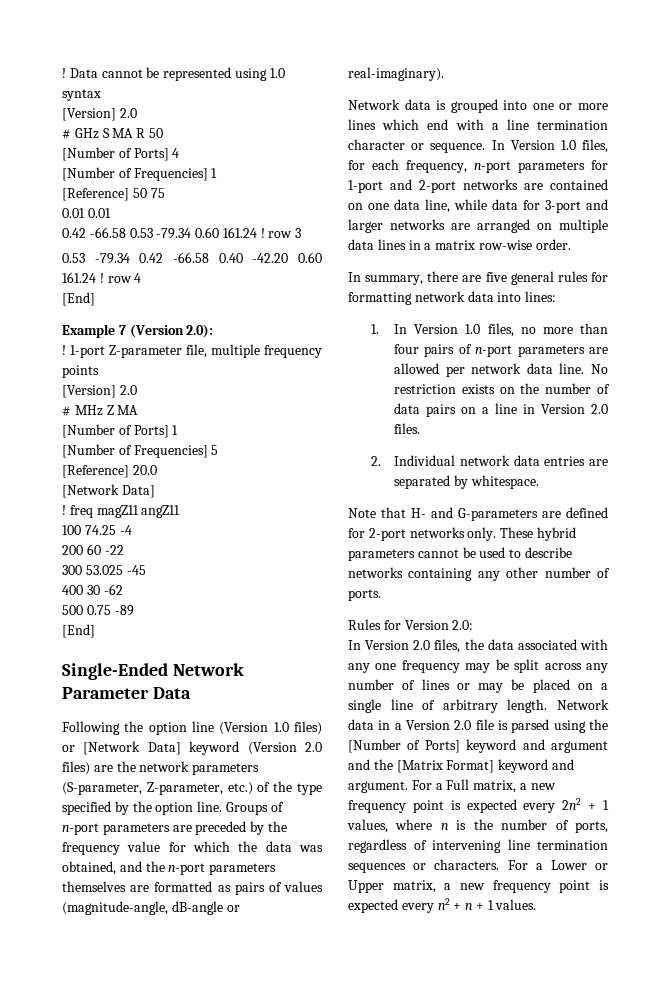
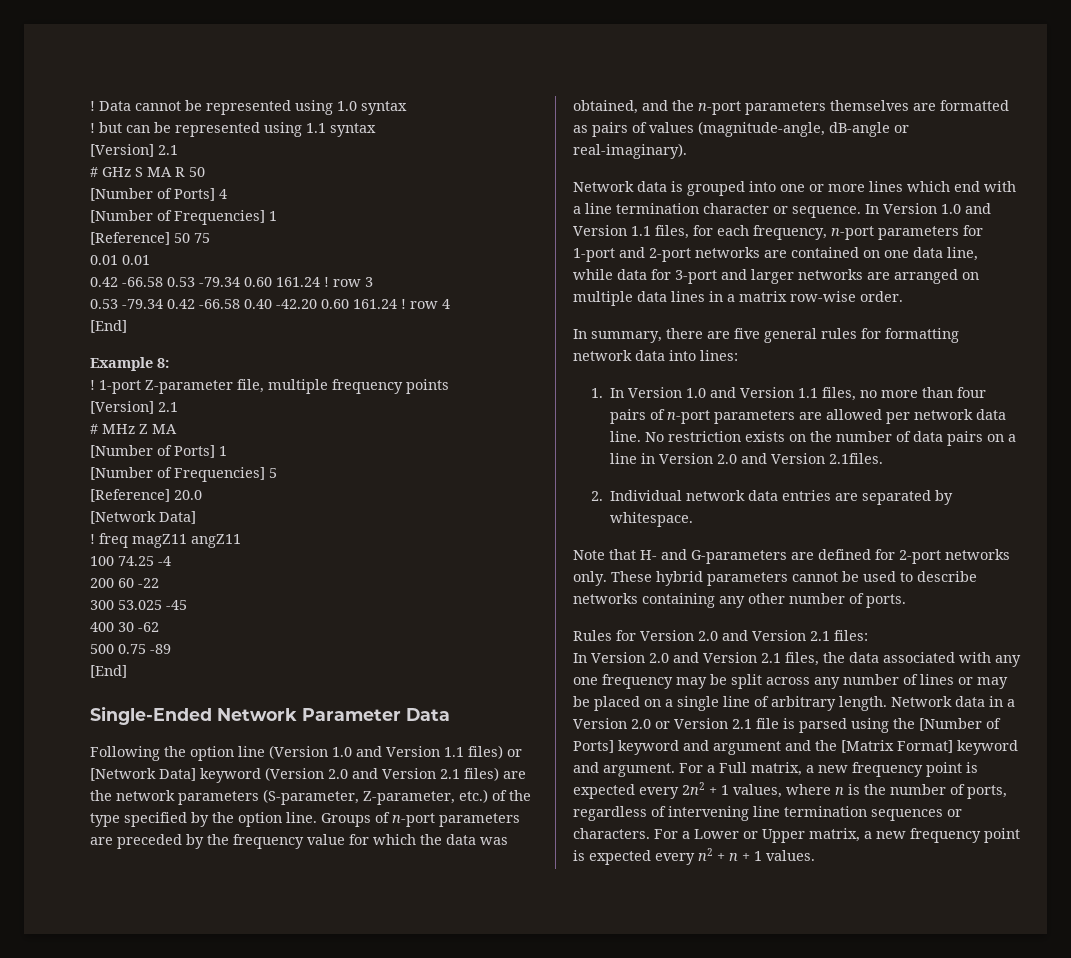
  Data cannot be represented using 1.0 syntax
- [Version] 2.0
+ ! but can be represented using 1.1 syntax
+ [Version] 2.1
- Example 7 (Version 2.0):
+ Example 8:
  1-port Z-parameter file, multiple frequency points
- [Version] 2.0
+ [Version] 2.1
- Following the option line (Version 1.0 files) or [Network Data] keyword (Version 2.0 files) are the network parameters (S-parameter, Z-parameter, etc.) of the type specified by the option line.
+ Following the option line (Version 1.0 and Version 1.1 files) or [Network Data] keyword (Version 2.0 and Version 2.1 files) are the network parameters (S-parameter, Z-parameter, etc.) of the type specified by the option line.
- In Version 1.0 files, for each frequency, n-port parameters for 1-port and 2-port networks are contained on one data line, while data for 3-port and larger networks are arranged on multiple data lines in a matrix row-wise order.
+ In Version 1.0 and Version 1.1 files, for each frequency, n-port parameters for 1-port and 2-port networks are contained on one data line, while data for 3-port and larger networks are arranged on multiple data lines in a matrix row-wise order.
- 1. In Version 1.0 files, no more than four pairs of n-port parameters are allowed per network data line.
+ 1. In Version 1.0 and Version 1.1 files, no more than four pairs of n-port parameters are allowed per network data line.
- No restriction exists on the number of data pairs on a line in Version 2.0 files.
+ No restriction exists on the number of data pairs on a line in Version 2.0 and Version 2.1files.
- Rules for Version 2.0:
+ Rules for Version 2.0 and Version 2.1 files:
- In Version 2.0 files, the data associated with any one frequency may be split across any number of lines or may be placed on a single line of arbitrary length.
+ In Version 2.0 and Version 2.1 files, the data associated with any one frequency may be split across any number of lines or may be placed on a single line of arbitrary length.
- Network data in a Version 2.0 file is parsed using the [Number of Ports] keyword and argument and the [Matrix Format] keyword and argument.
+ Network data in a Version 2.0 or Version 2.1 file is parsed using the [Number of Ports] keyword and argument and the [Matrix Format] keyword and argument.

